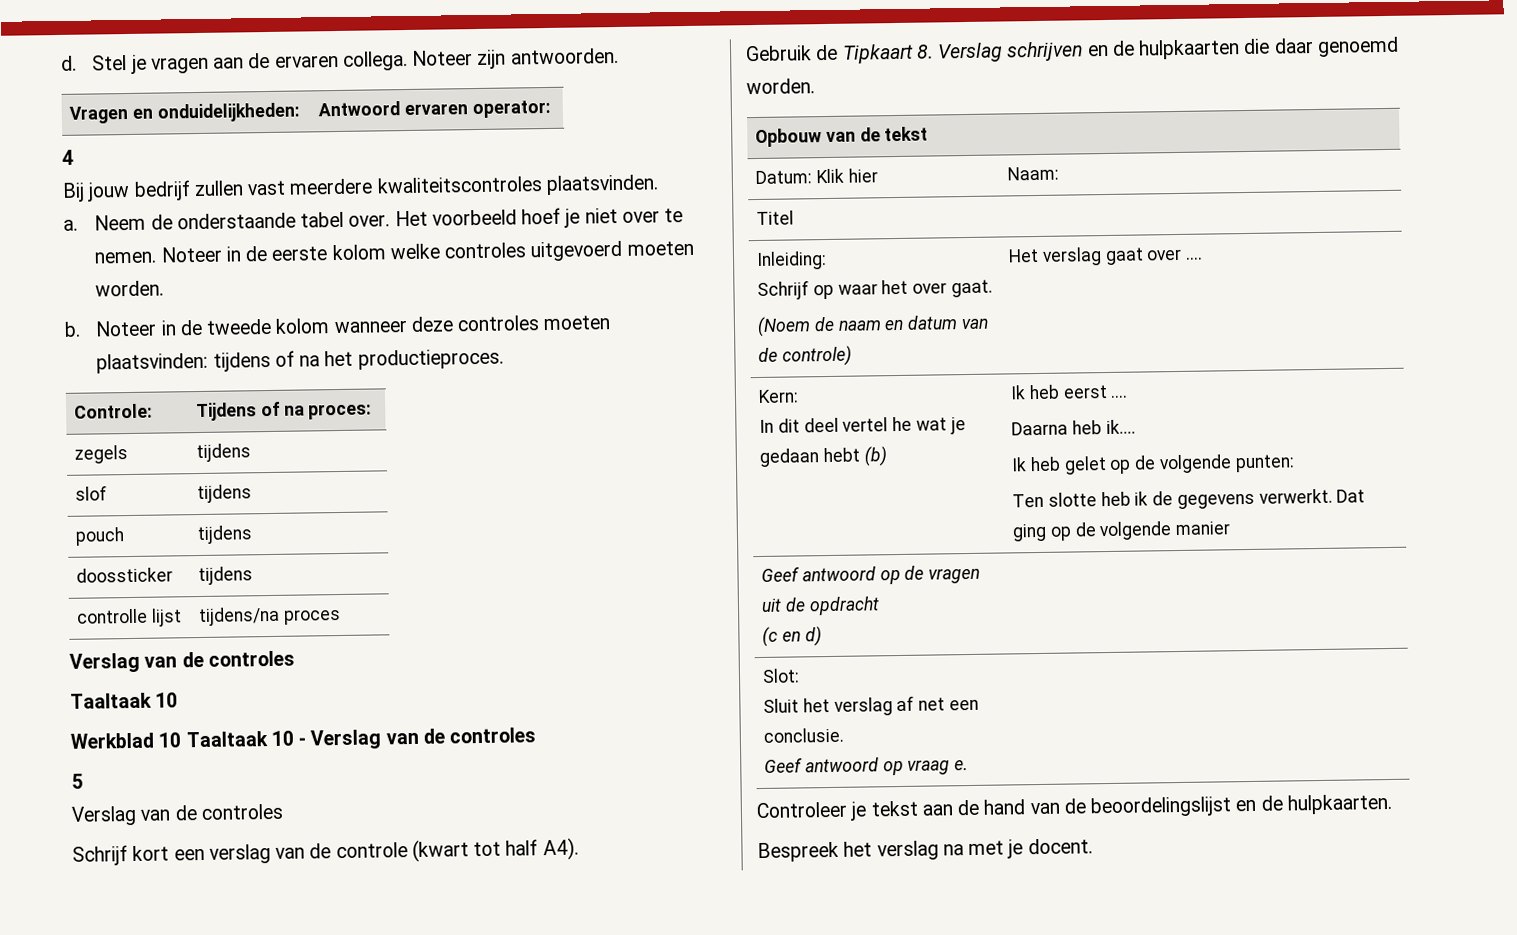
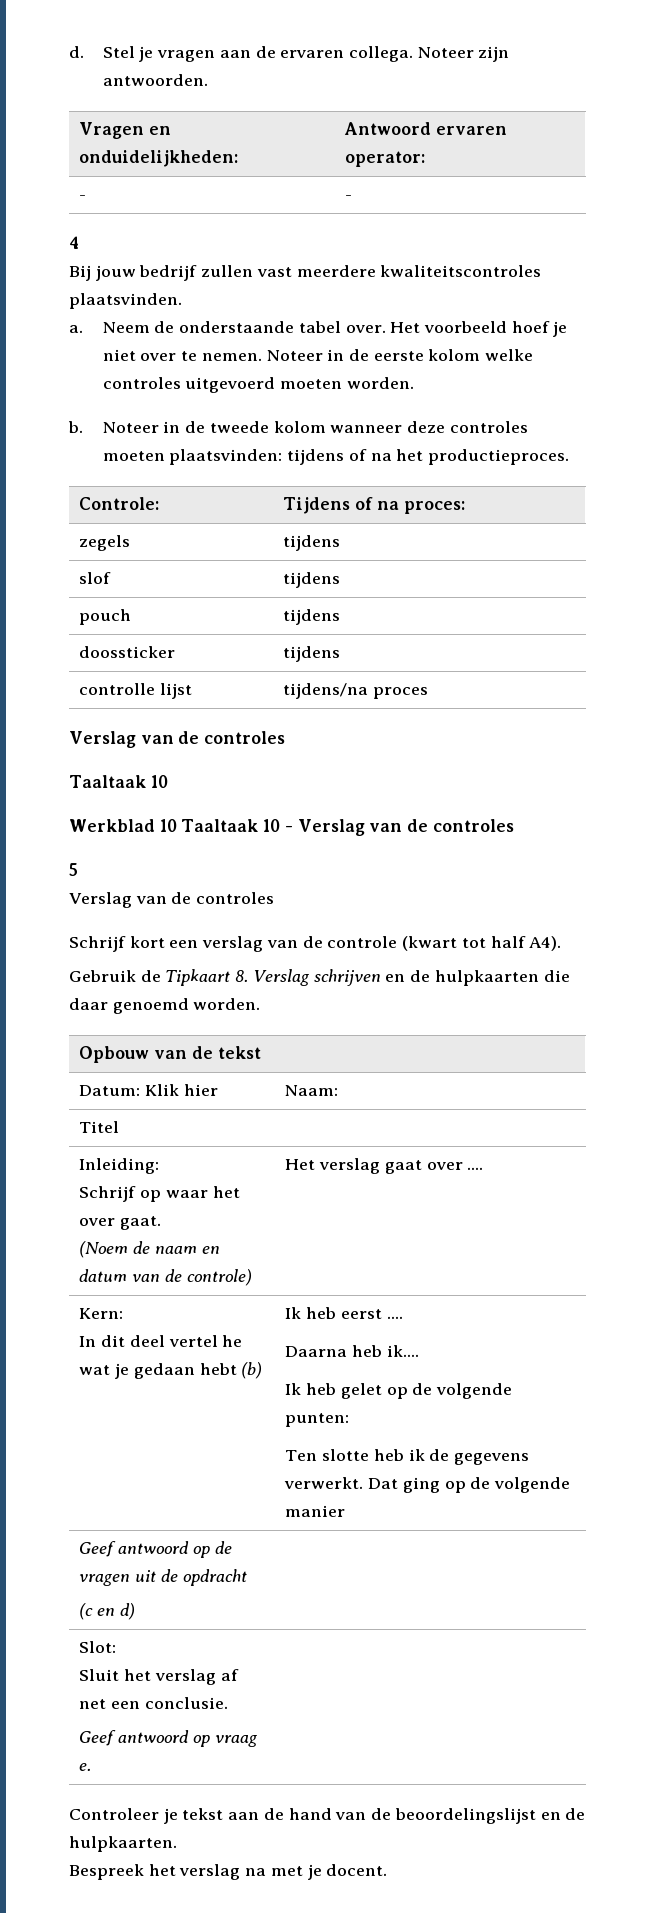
+ - | -

